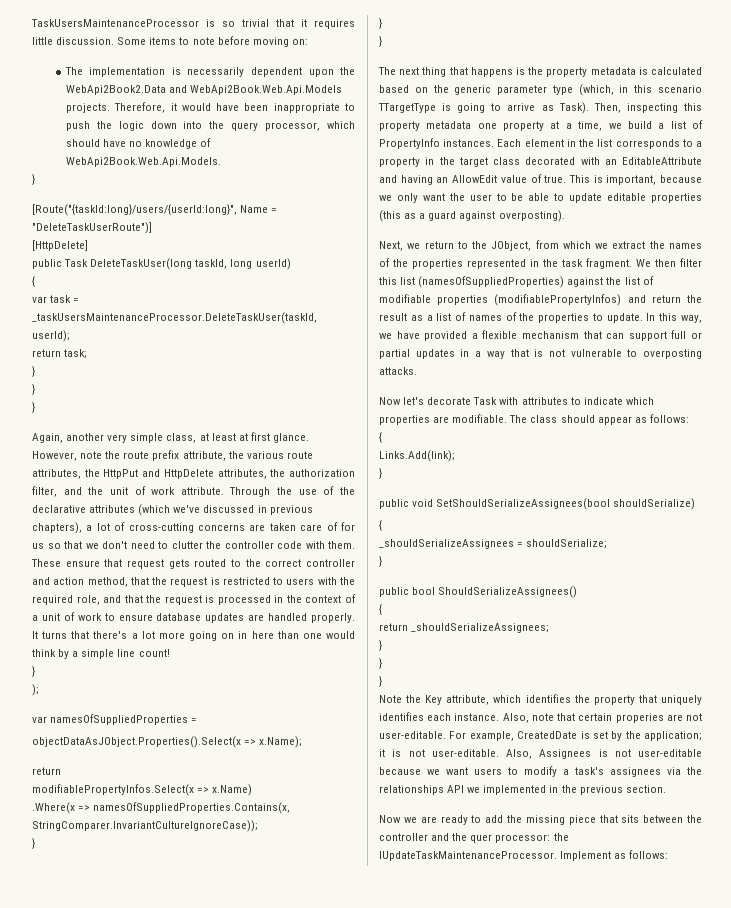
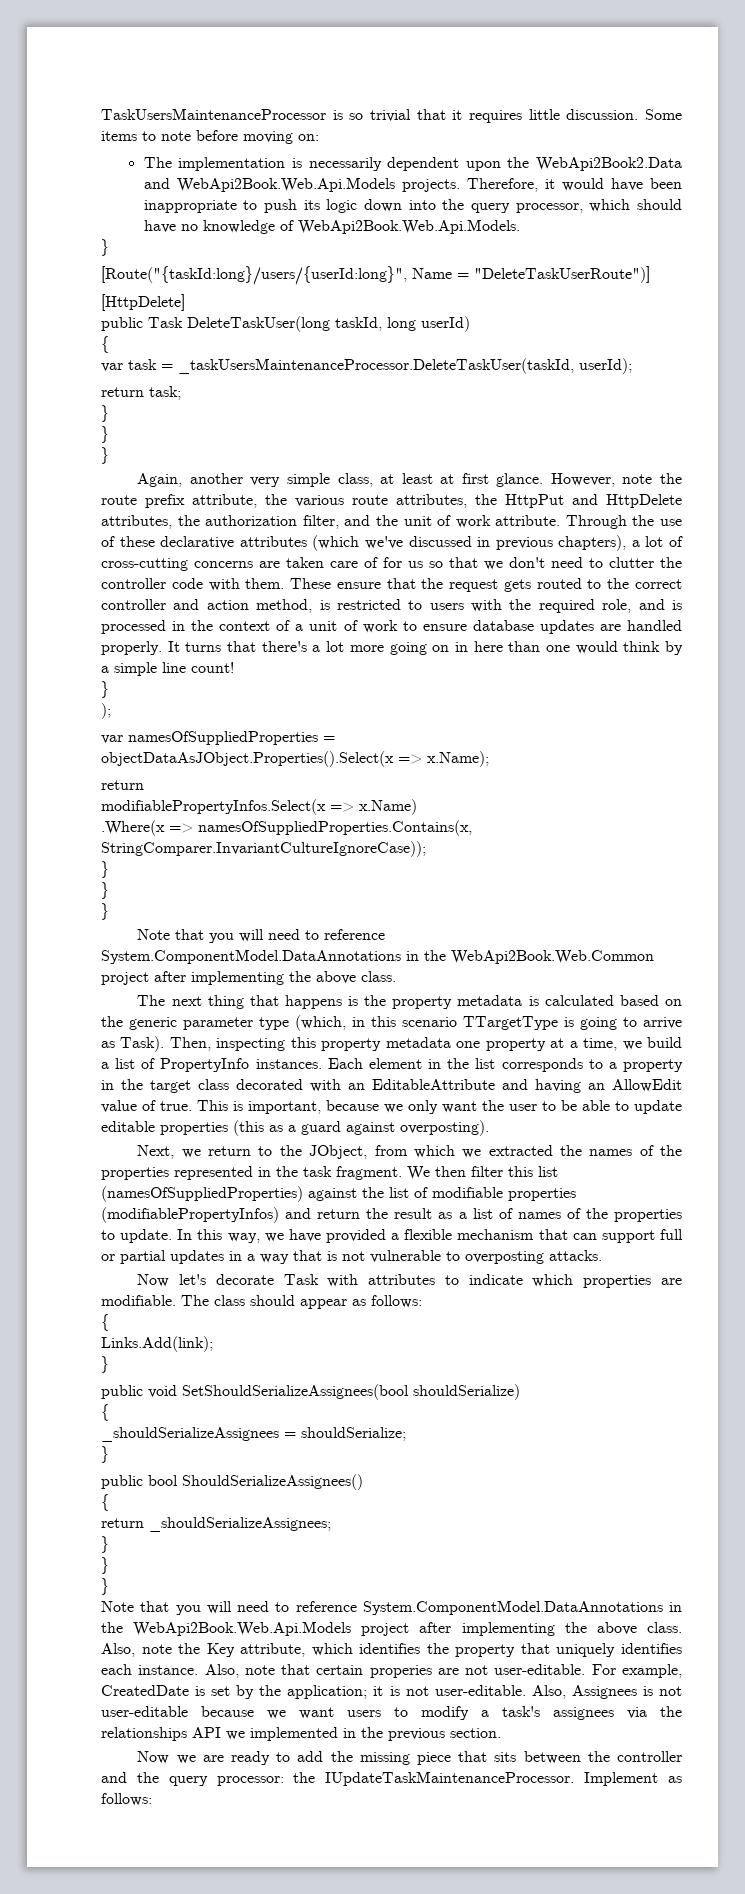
- Therefore, it would have been inappropriate to push the logic down into the query processor, which should have no knowledge of WebApi2Book.Web.Api.Models.
+ Therefore, it would have been inappropriate to push its logic down into the query processor, which should have no knowledge of WebApi2Book.Web.Api.Models.
- Through the use of the declarative attributes (which we've discussed in previous chapters), a lot of cross-cutting concerns are taken care of for us so that we don't need to clutter the controller code with them.
+ Through the use of these declarative attributes (which we've discussed in previous chapters), a lot of cross-cutting concerns are taken care of for us so that we don't need to clutter the controller code with them.
- These ensure that request gets routed to the correct controller and action method, that the request is restricted to users with the required role, and that the request is processed in the context of a unit of work to ensure database updates are handled properly.
+ These ensure that the request gets routed to the correct controller and action method, is restricted to users with the required role, and is processed in the context of a unit of work to ensure database updates are handled properly.
+ Note that you will need to reference System.ComponentModel.DataAnnotations in the WebApi2Book.Web.Common project after implementing the above class.
- Next, we return to the JObject, from which we extract the names of the properties represented in the task fragment.
+ Next, we return to the JObject, from which we extracted the names of the properties represented in the task fragment.
- Note the Key attribute, which identifies the property that uniquely identifies each instance.
+ Note that you will need to reference System.ComponentModel.DataAnnotations in the WebApi2Book.Web.Api.Models project after implementing the above class. Also, note the Key attribute, which identifies the property that uniquely identifies each instance.
- Now we are ready to add the missing piece that sits between the controller and the quer processor: the IUpdateTaskMaintenanceProcessor.
+ Now we are ready to add the missing piece that sits between the controller and the query processor: the IUpdateTaskMaintenanceProcessor.

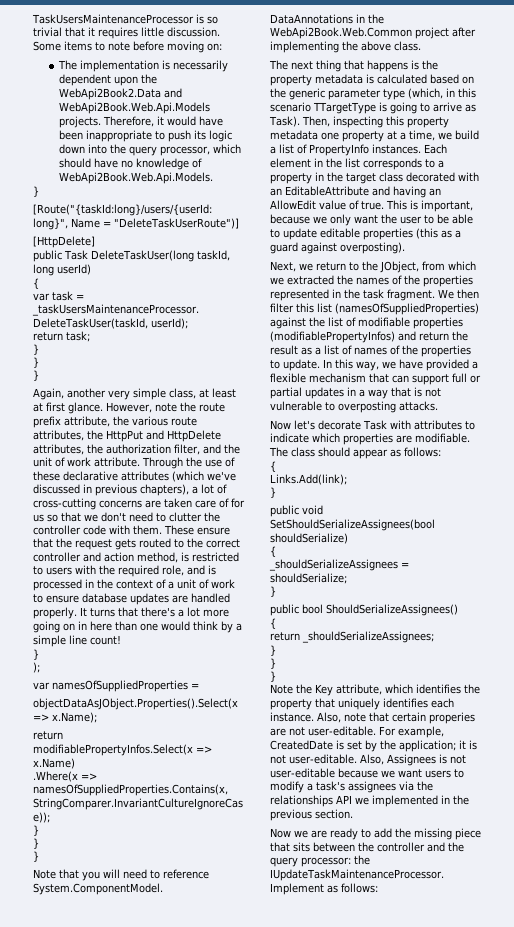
- Note that you will need to reference System.ComponentModel.DataAnnotations in the WebApi2Book.Web.Api.Models project after implementing the above class. Also, note the Key attribute, which identifies the property that uniquely identifies each instance.
+ Note the Key attribute, which identifies the property that uniquely identifies each instance.

